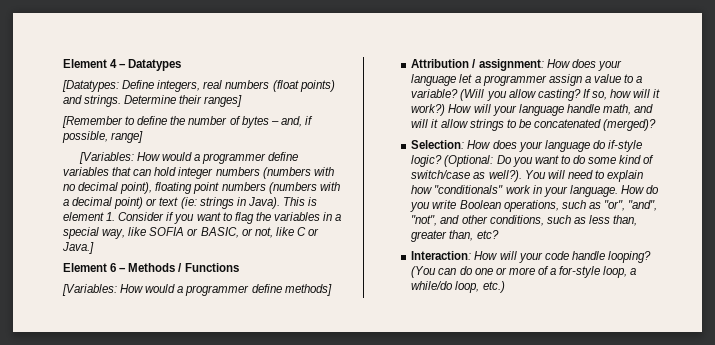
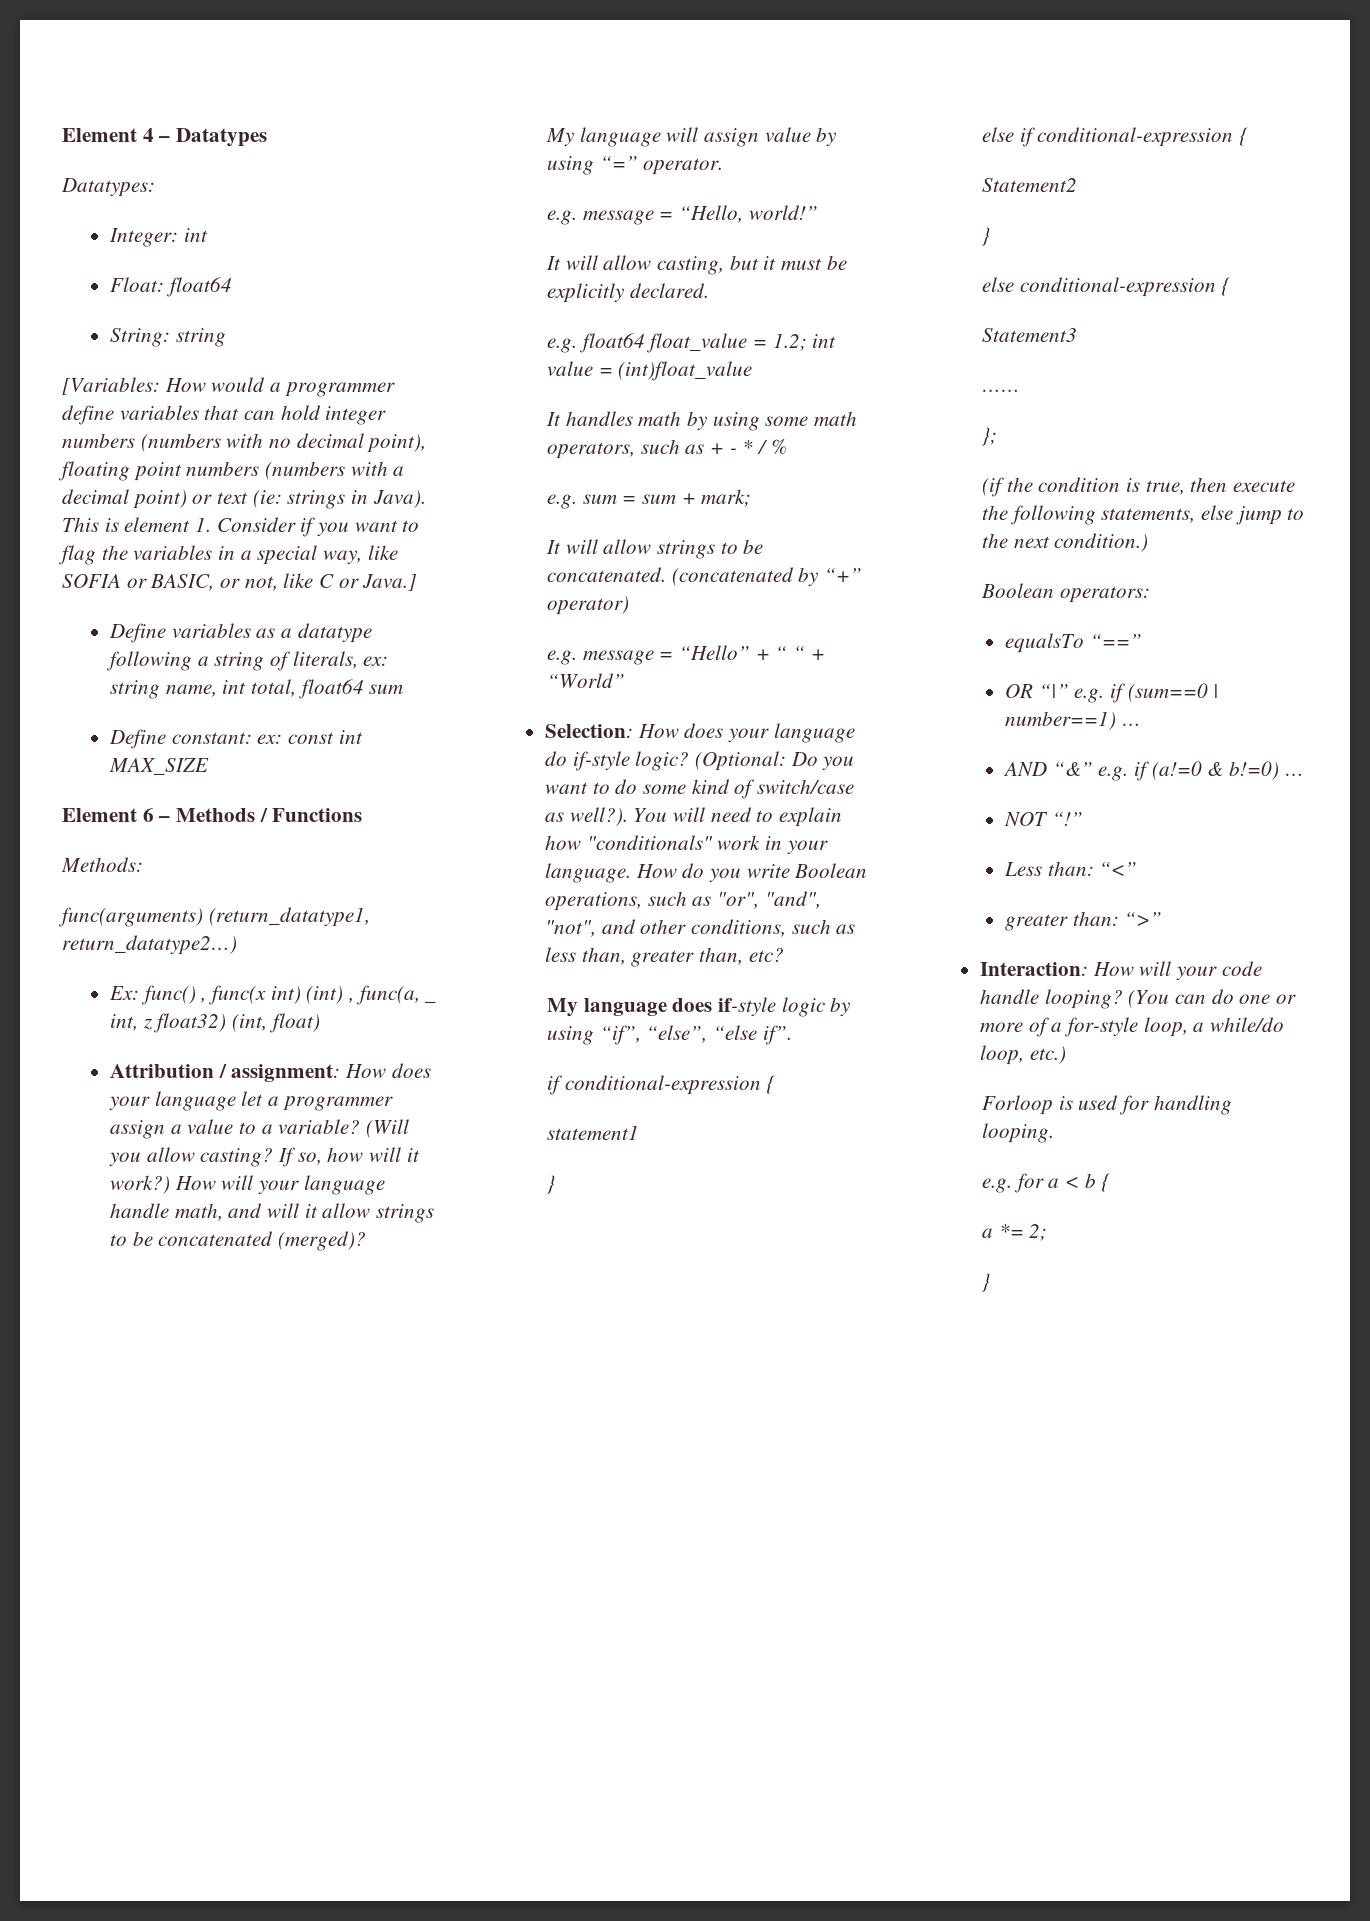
- [Datatypes: Define integers, real numbers (float points) and strings. Determine their ranges]
- [Remember to define the number of bytes – and, if possible, range]
+ Datatypes:
+ Integer: int
+ Float: float64
+ String: string
+ Define variables as a datatype following a string of literals, ex: string name, int total, float64 sum
+ Define constant: ex: const int MAX_SIZE
- [Variables: How would a programmer define methods]
+ Methods:
+ func(arguments) (return_datatype1, return_datatype2…)
+ Ex: func() , func(x int) (int) , func(a, _ int, z float32) (int, float)
+ My language will assign value by using “=” operator.
+ e.g. message = “Hello, world!”
+ It will allow casting, but it must be explicitly declared.
+ e.g. float64 float_value = 1.2; int value = (int)float_value
+ It handles math by using some math operators, such as + - * / %
+ e.g. sum = sum + mark;
+ It will allow strings to be concatenated. (concatenated by “+” operator)
+ e.g. message = “Hello” + “ “ + “World”
+ My language does if-style logic by using “if”, “else”, “else if”.
+ if conditional-expression {
+ statement1
+ }
+ else if conditional-expression {
+ Statement2
+ }
+ else conditional-expression {
+ Statement3
+ ……
+ };
+ (if the condition is true, then execute the following statements, else jump to the next condition.)
+ Boolean operators:
+ equalsTo “==”
+ OR “|” e.g. if (sum==0 | number==1) …
+ AND “&” e.g. if (a!=0 & b!=0) …
+ NOT “!”
+ Less than: “<”
+ greater than: “>”
+ Forloop is used for handling looping.
+ e.g. for a < b {
+ a *= 2;
+ }

